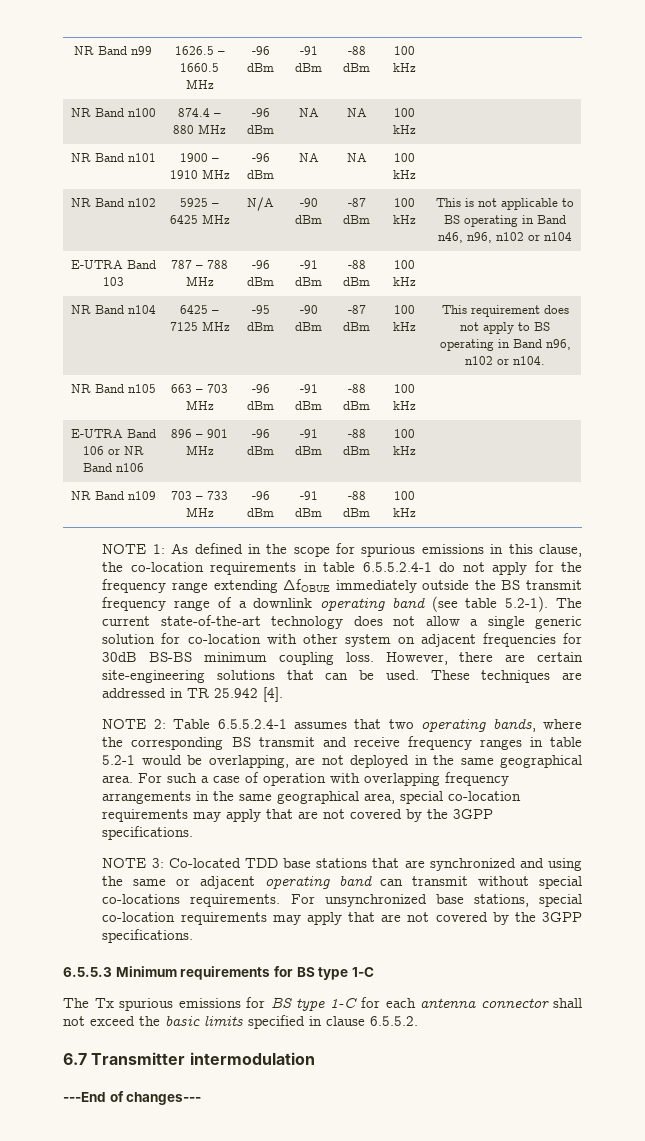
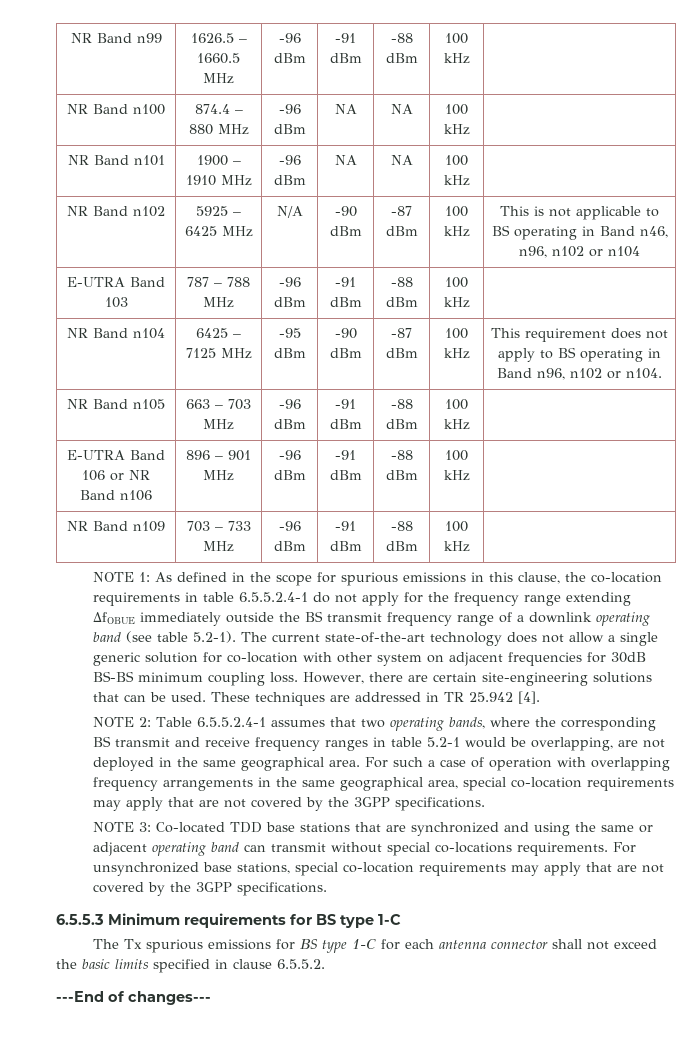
- 6.7 Transmitter intermodulation

